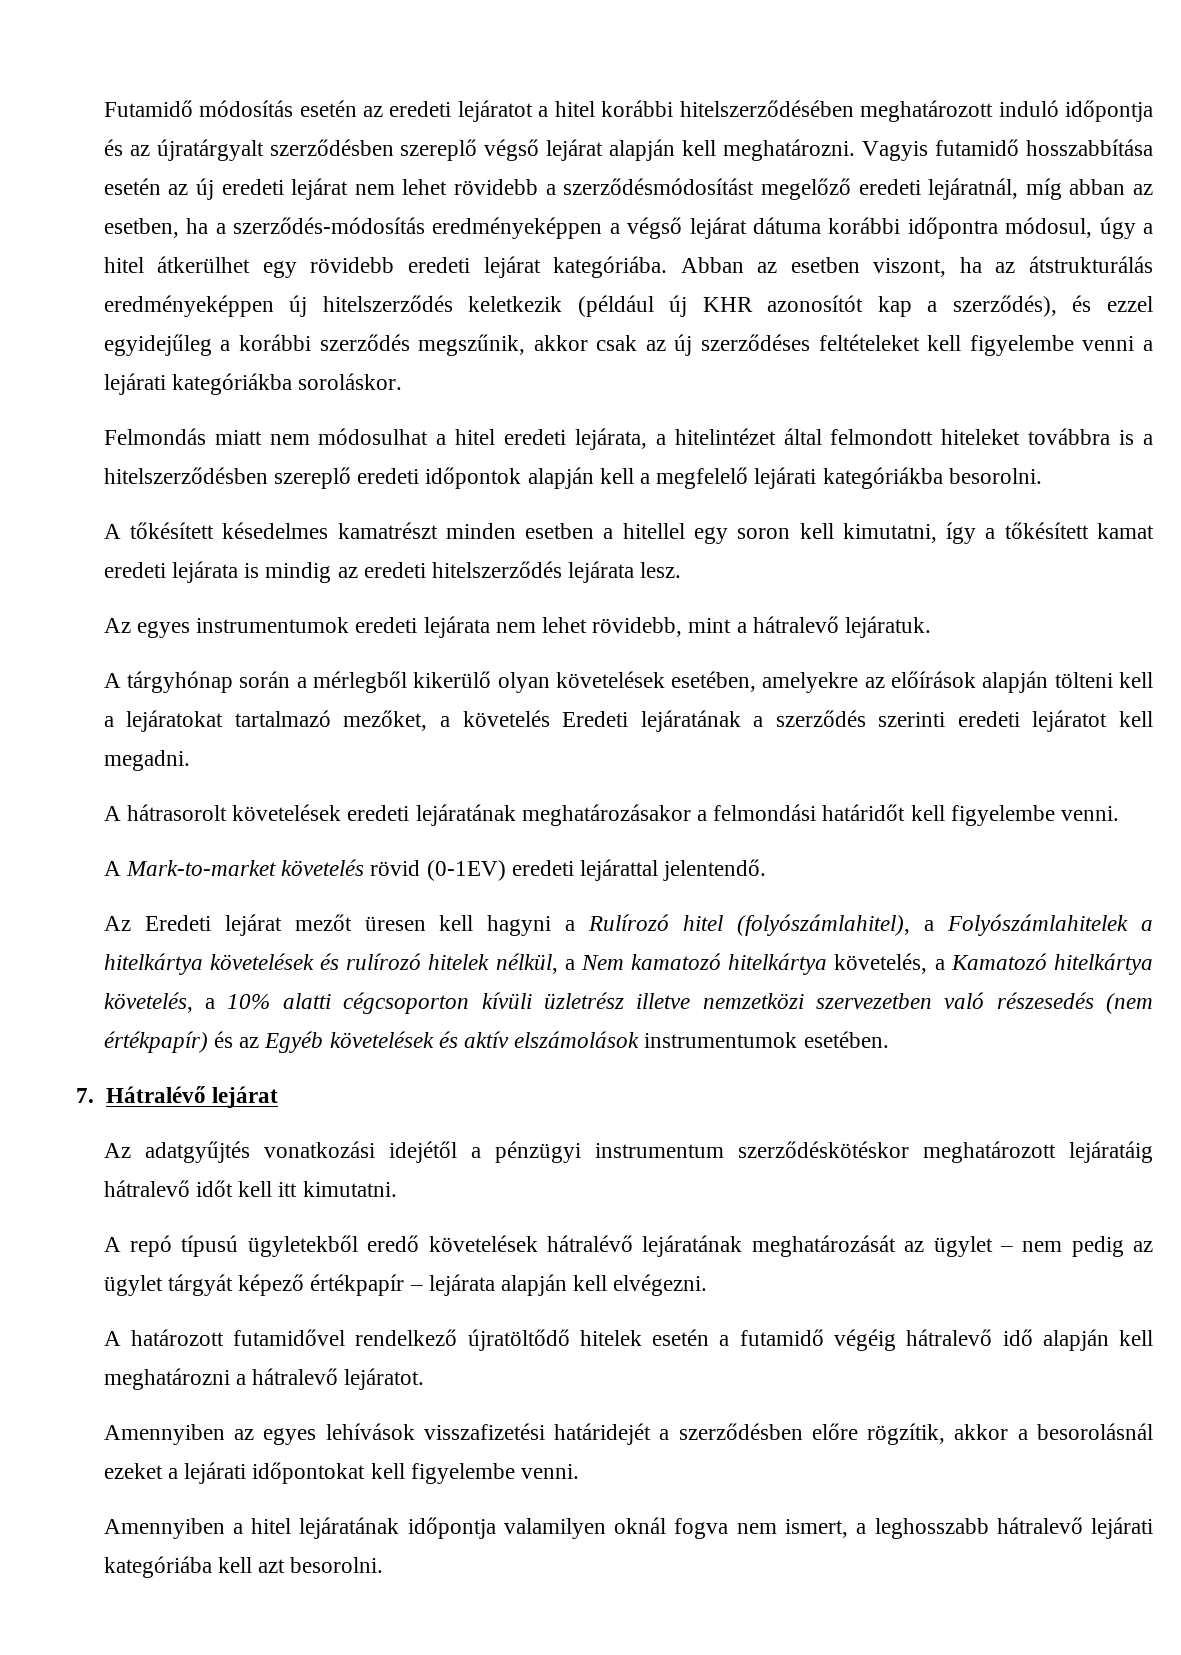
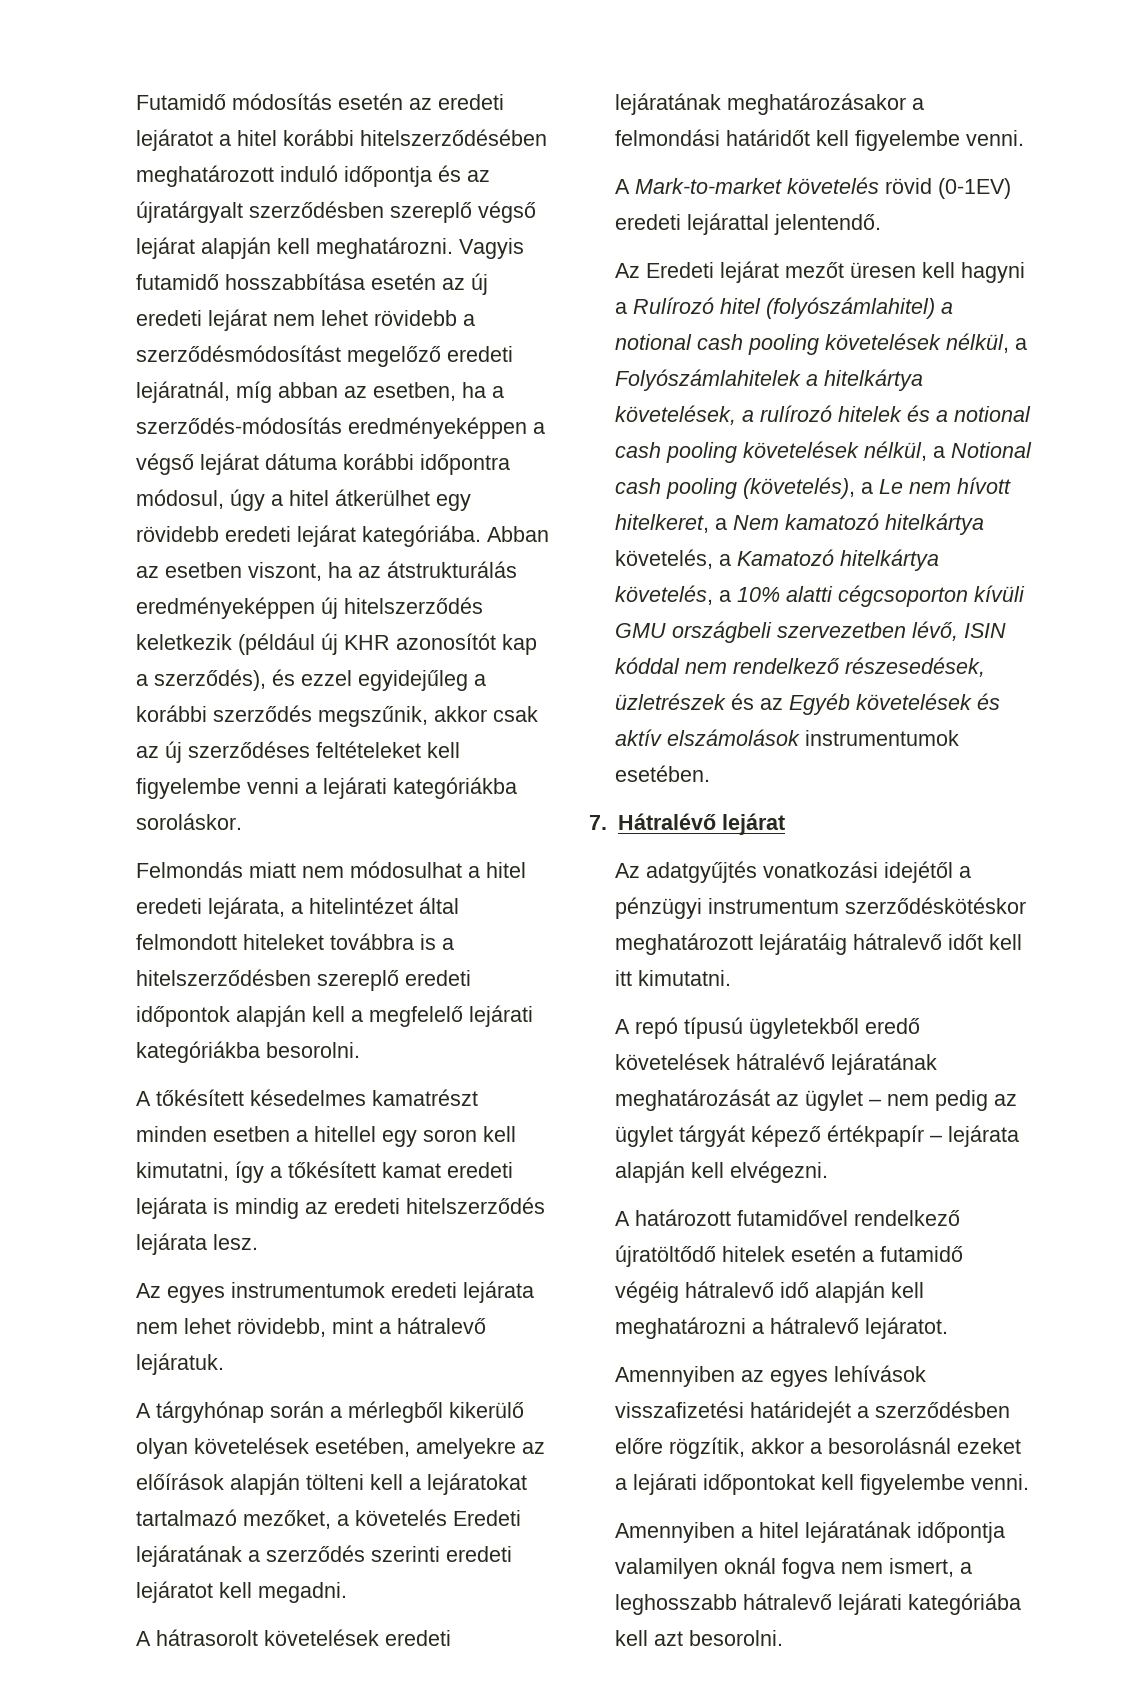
- Az Eredeti lejárat mezőt üresen kell hagyni a Rulírozó hitel (folyószámlahitel), a Folyószámlahitelek a hitelkártya követelések és rulírozó hitelek nélkül, a Nem kamatozó hitelkártya követelés, a Kamatozó hitelkártya követelés, a 10% alatti cégcsoporton kívüli üzletrész illetve nemzetközi szervezetben való részesedés (nem értékpapír) és az Egyéb követelések és aktív elszámolások instrumentumok esetében.
+ Az Eredeti lejárat mezőt üresen kell hagyni a Rulírozó hitel (folyószámlahitel) a notional cash pooling követelések nélkül, a Folyószámlahitelek a hitelkártya követelések, a rulírozó hitelek és a notional cash pooling követelések nélkül, a Notional cash pooling (követelés), a Le nem hívott hitelkeret, a Nem kamatozó hitelkártya követelés, a Kamatozó hitelkártya követelés, a 10% alatti cégcsoporton kívüli GMU országbeli szervezetben lévő, ISIN kóddal nem rendelkező részesedések, üzletrészek és az Egyéb követelések és aktív elszámolások instrumentumok esetében.

